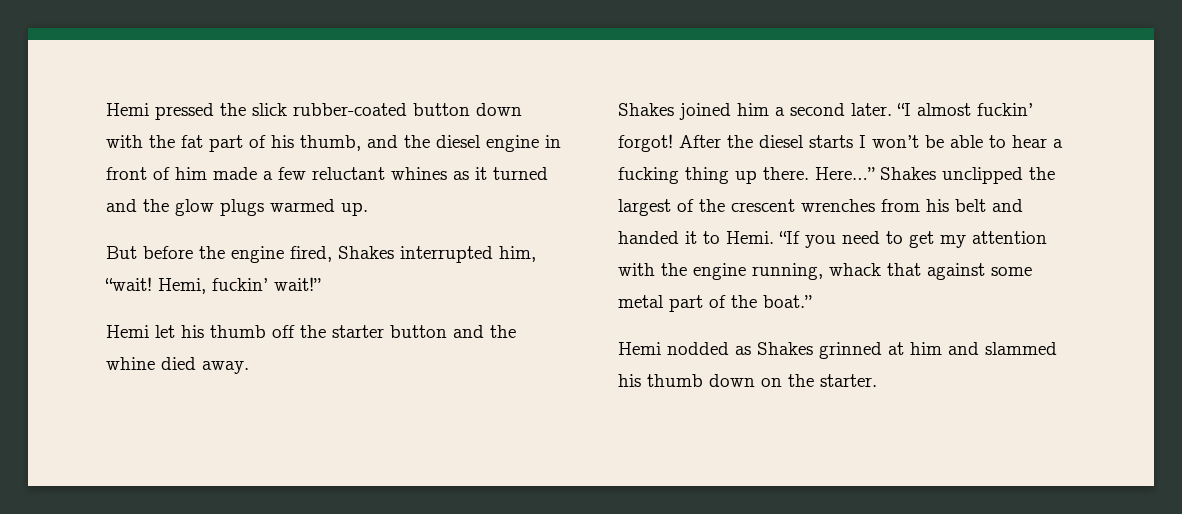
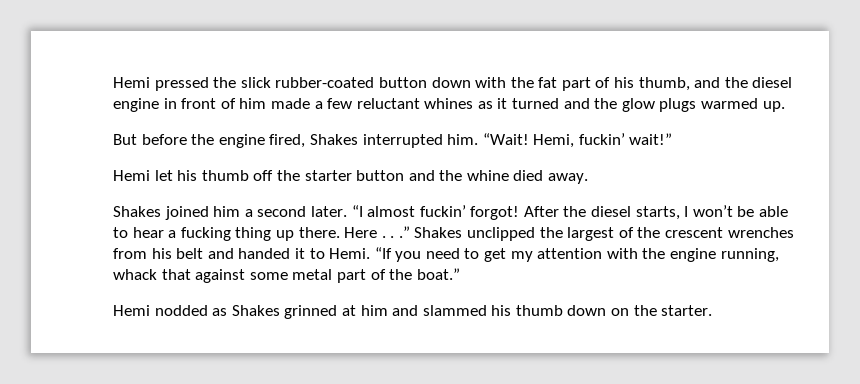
- But before the engine fired, Shakes interrupted him, “wait!
+ But before the engine fired, Shakes interrupted him. “Wait!
- After the diesel starts I won’t be able to hear a fucking thing up there.
+ After the diesel starts, I won’t be able to hear a fucking thing up there.
- Here…”
+ Here . . .”

